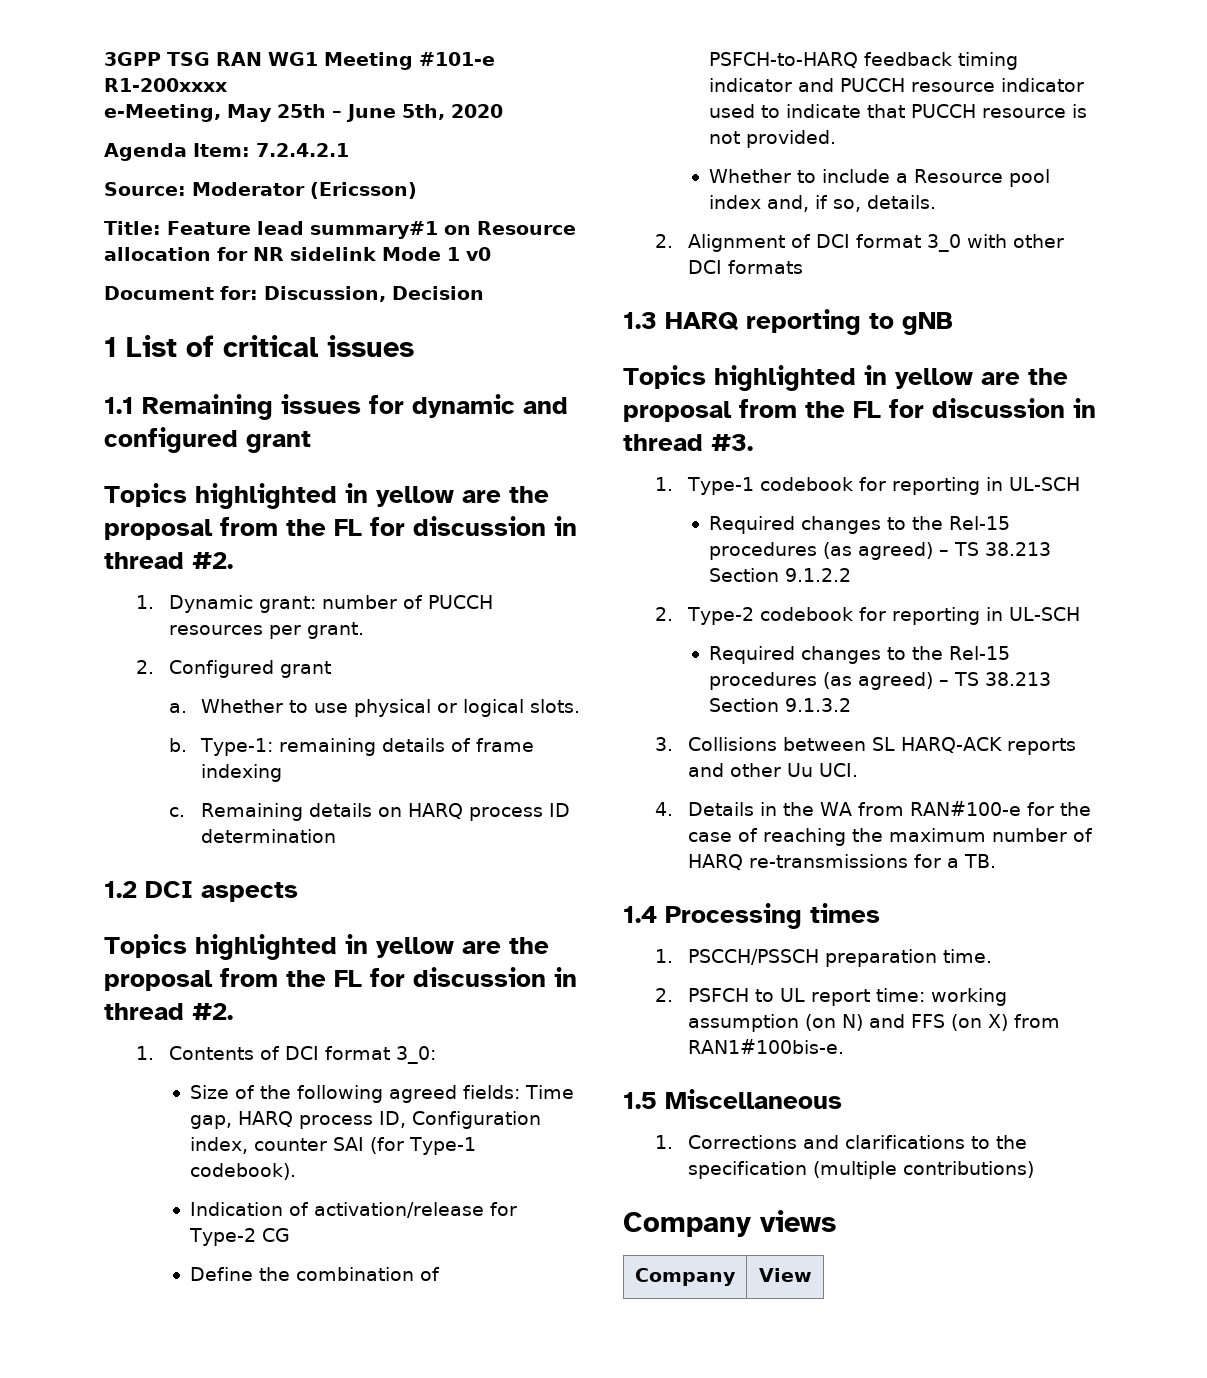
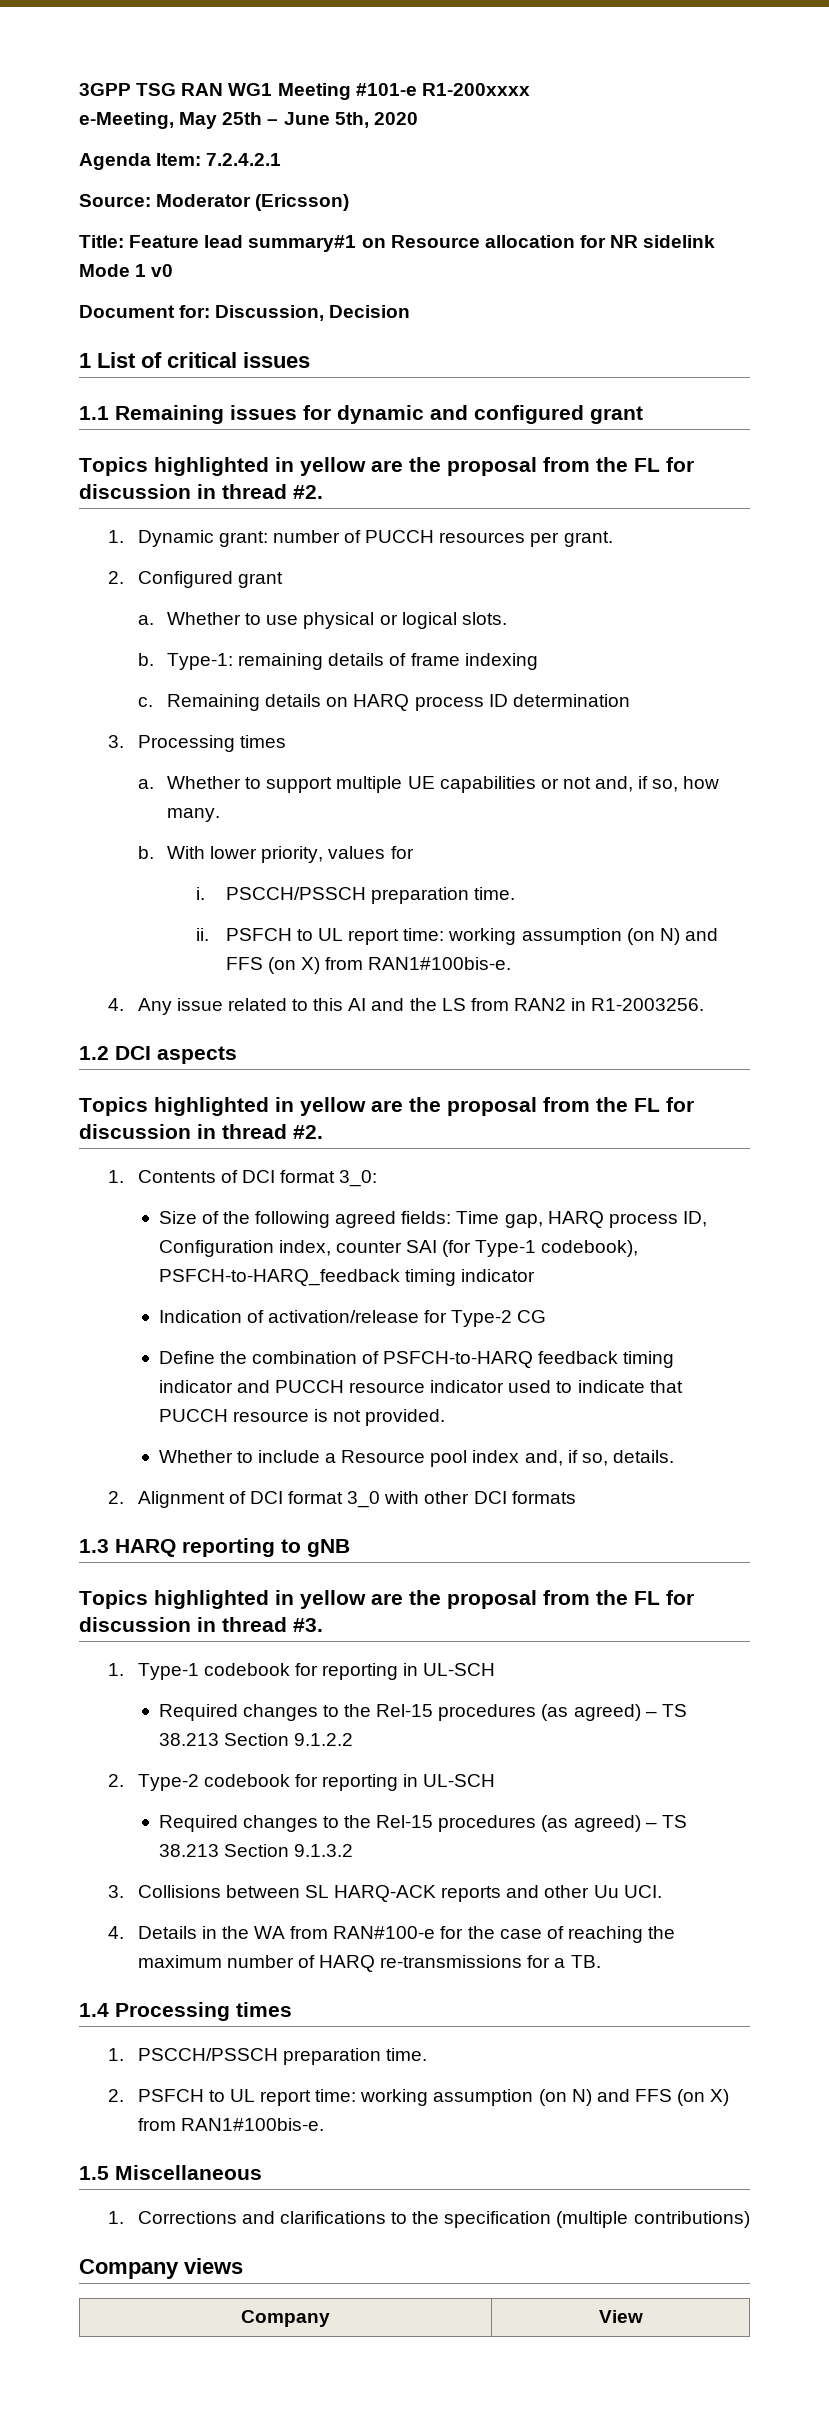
+ 3. Processing times
+ a. Whether to support multiple UE capabilities or not and, if so, how many.
+ b. With lower priority, values for
+ i. PSCCH/PSSCH preparation time.
+ ii. PSFCH to UL report time: working assumption (on N) and FFS (on X) from RAN1#100bis-e.
+ 4. Any issue related to this AI and the LS from RAN2 in R1-2003256.
- Size of the following agreed fields: Time gap, HARQ process ID, Configuration index, counter SAI (for Type-1 codebook).
+ Size of the following agreed fields: Time gap, HARQ process ID, Configuration index, counter SAI (for Type-1 codebook), PSFCH-to-HARQ_feedback timing indicator

